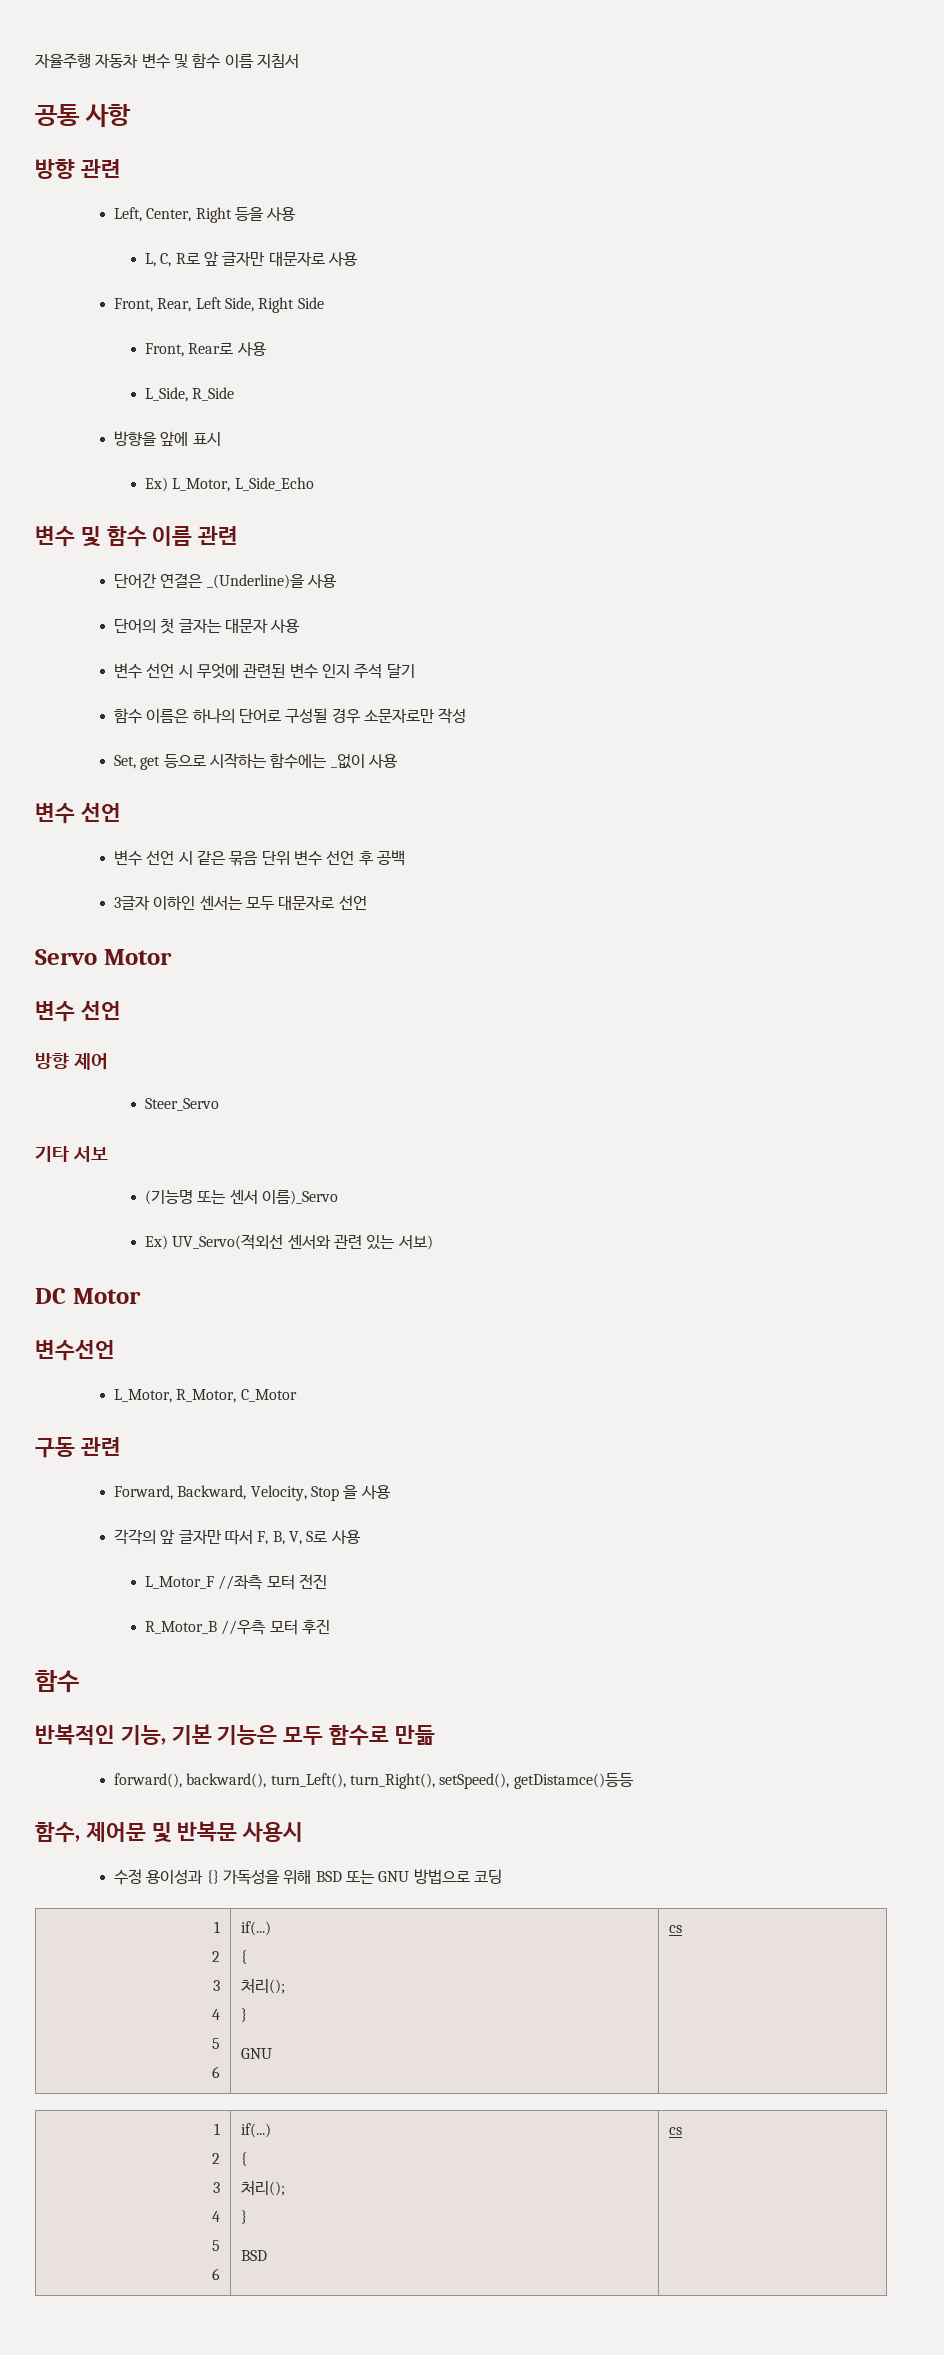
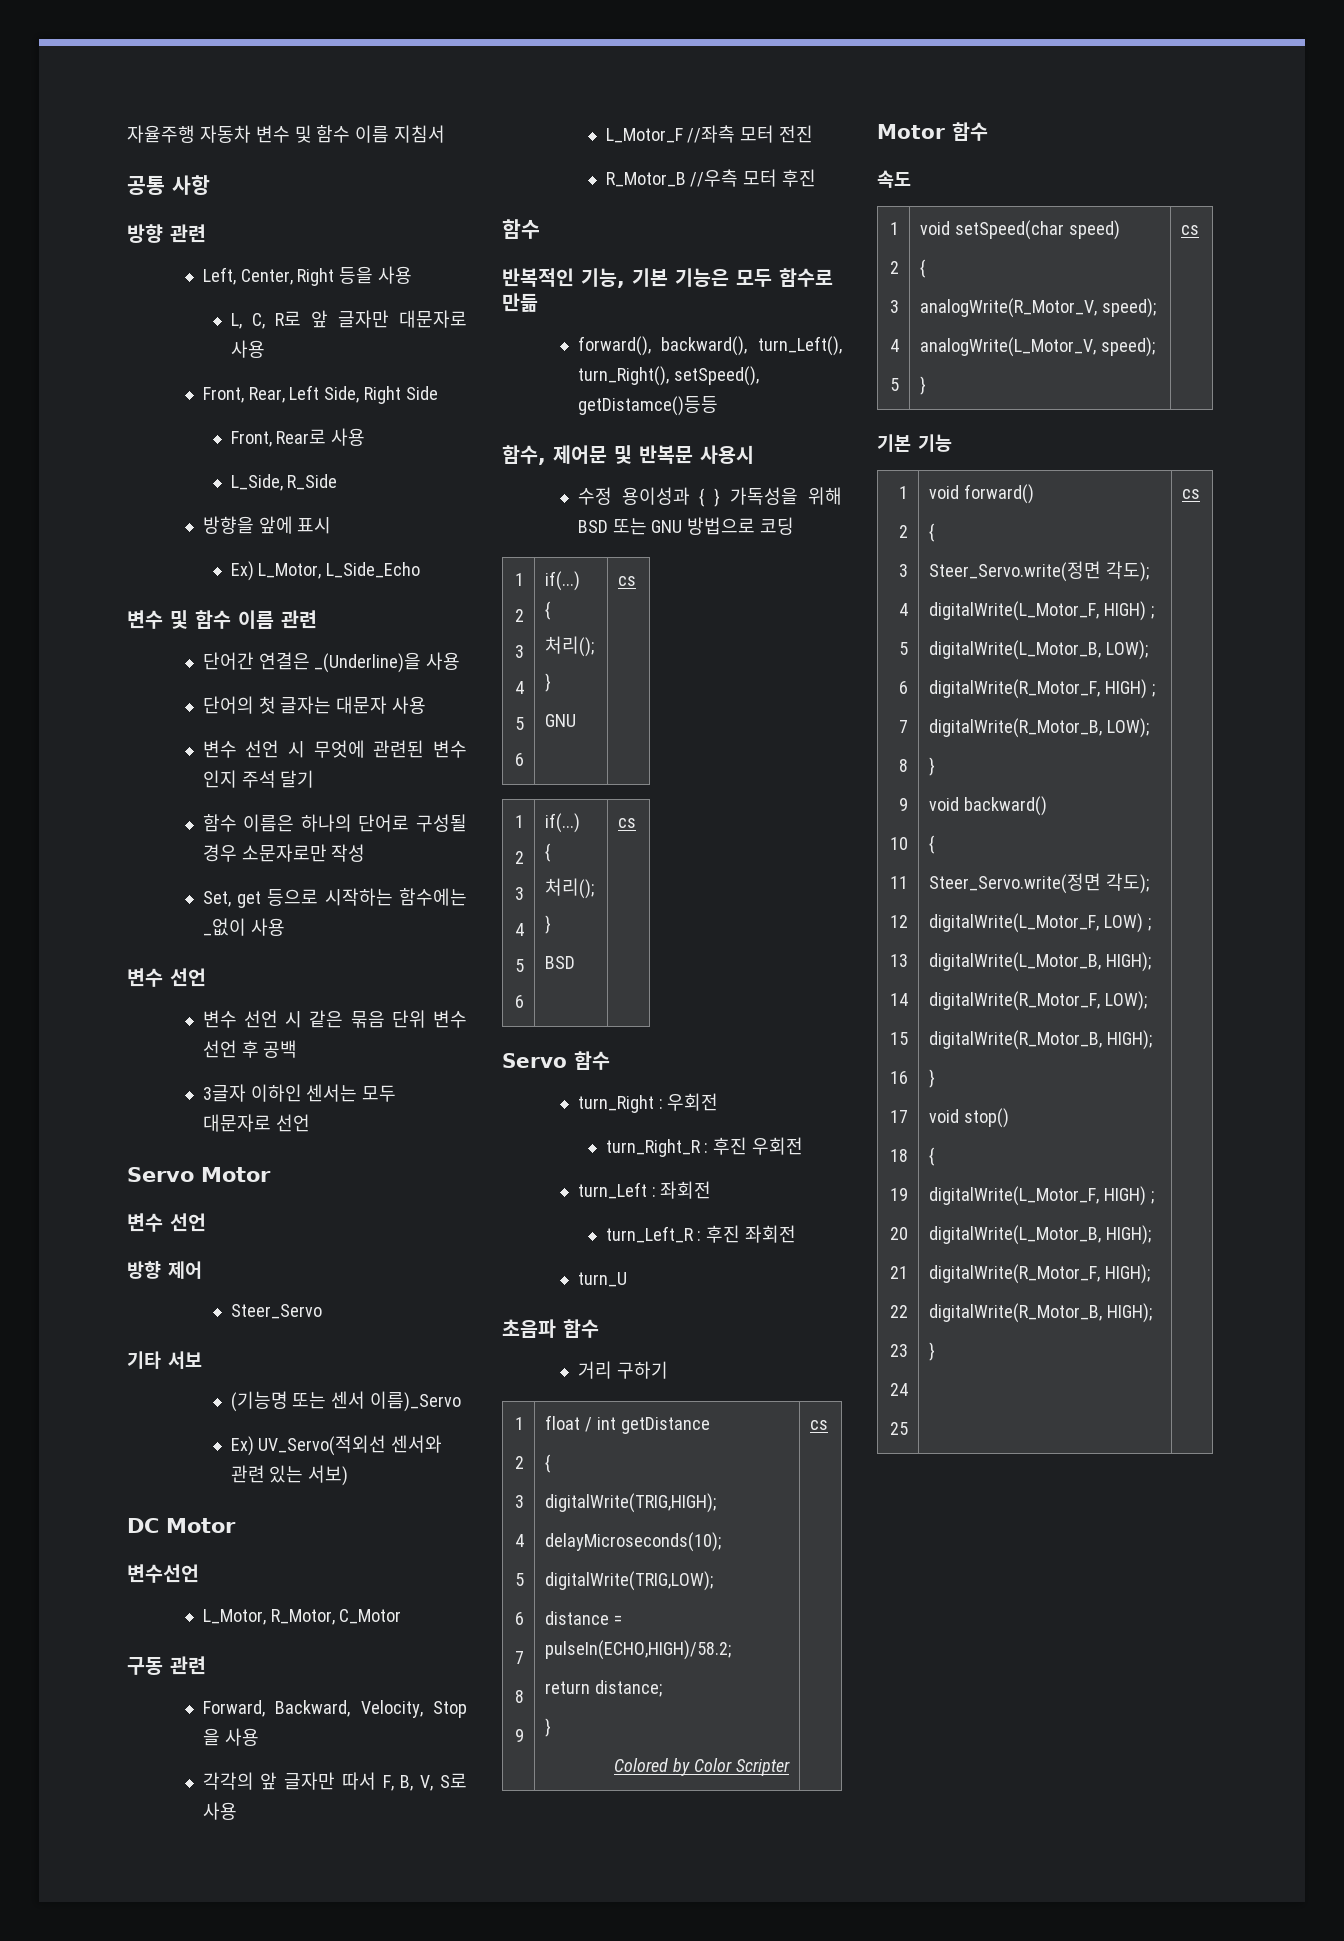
- 수정 용이성과 {} 가독성을 위해 BSD 또는 GNU 방법으로 코딩
+ 수정 용이성과 { } 가독성을 위해 BSD 또는 GNU 방법으로 코딩
+ Servo 함수
+ turn_Right : 우회전
+ turn_Right_R : 후진 우회전
+ turn_Left : 좌회전
+ turn_Left_R : 후진 좌회전
+ turn_U
+ 초음파 함수
+ 거리 구하기
+ 1
+ 2
+ 3
+ 4
+ 5
+ 6
+ 7
+ 8
+ 9 | float / int getDistance
+ {
+ digitalWrite(TRIG,HIGH);
+ delayMicroseconds(10);
+ digitalWrite(TRIG,LOW);
+ distance = pulseIn(ECHO,HIGH)/58.2;
+ return distance;
+ }
+ Colored by Color Scripter | cs
+ Motor 함수
+ 속도
+ 1
+ 2
+ 3
+ 4
+ 5 | void setSpeed(char speed)
+ {
+ analogWrite(R_Motor_V, speed);
+ analogWrite(L_Motor_V, speed);
+ } | cs
+ 기본 기능
+ 1
+ 2
+ 3
+ 4
+ 5
+ 6
+ 7
+ 8
+ 9
+ 10
+ 11
+ 12
+ 13
+ 14
+ 15
+ 16
+ 17
+ 18
+ 19
+ 20
+ 21
+ 22
+ 23
+ 24
+ 25 | void forward()
+ {
+ Steer_Servo.write(정면 각도);
+ digitalWrite(L_Motor_F, HIGH) ;
+ digitalWrite(L_Motor_B, LOW);
+ digitalWrite(R_Motor_F, HIGH) ;
+ digitalWrite(R_Motor_B, LOW);
+ }
+ void backward()
+ {
+ Steer_Servo.write(정면 각도);
+ digitalWrite(L_Motor_F, LOW) ;
+ digitalWrite(L_Motor_B, HIGH);
+ digitalWrite(R_Motor_F, LOW);
+ digitalWrite(R_Motor_B, HIGH);
+ }
+ void stop()
+ {
+ digitalWrite(L_Motor_F, HIGH) ;
+ digitalWrite(L_Motor_B, HIGH);
+ digitalWrite(R_Motor_F, HIGH);
+ digitalWrite(R_Motor_B, HIGH);
+ } | cs

